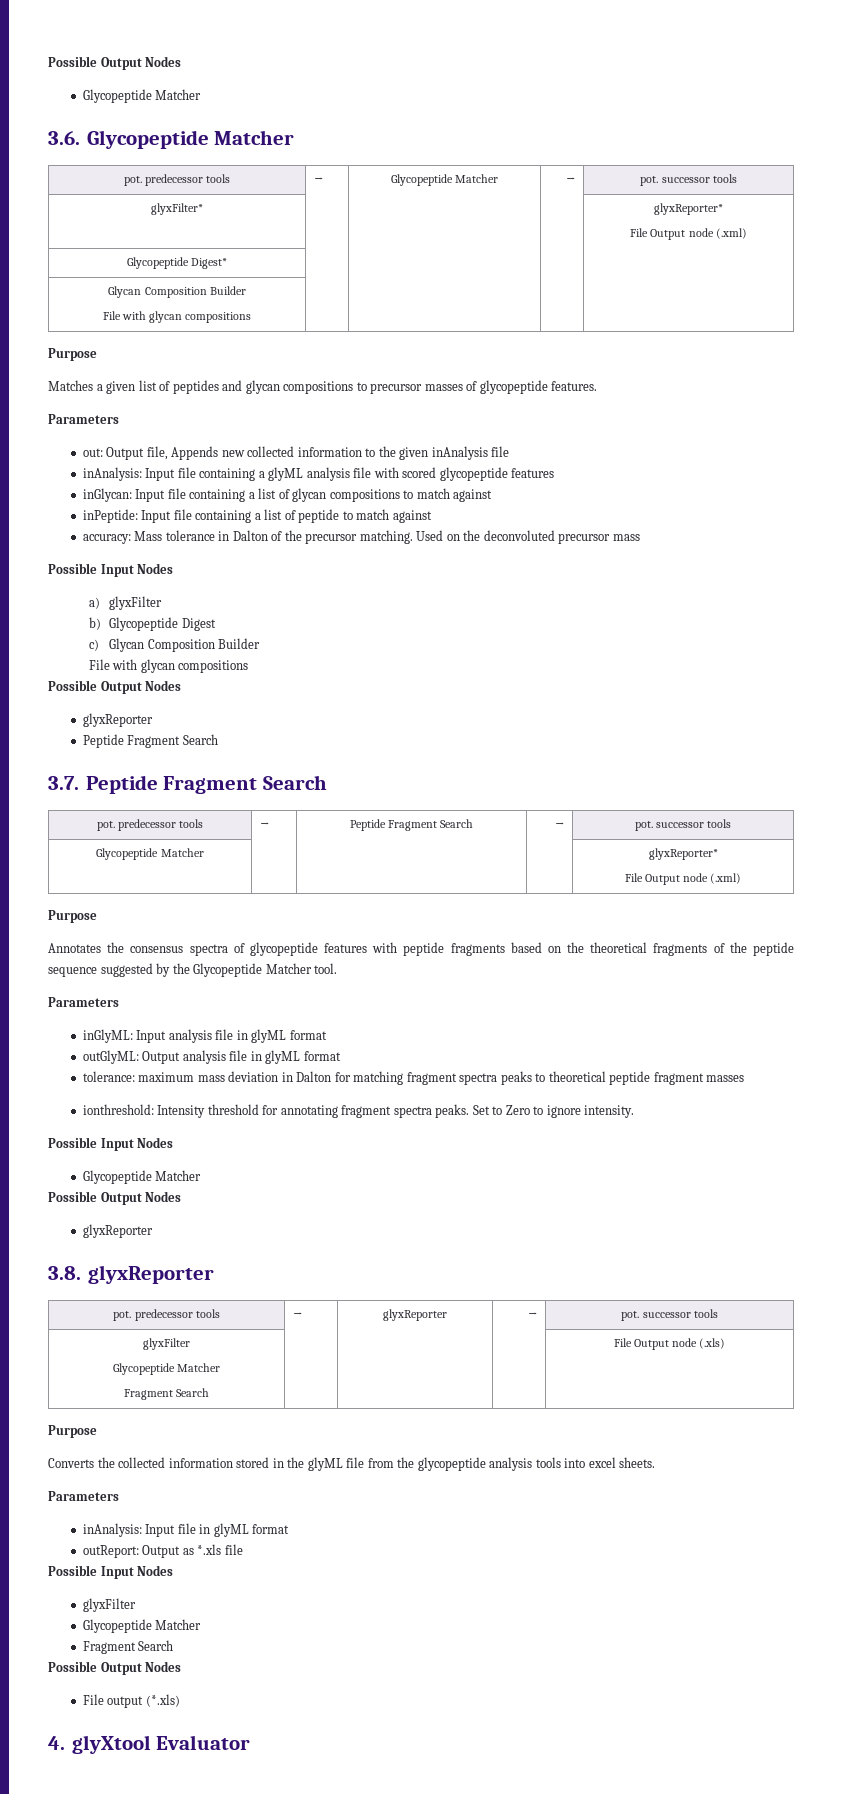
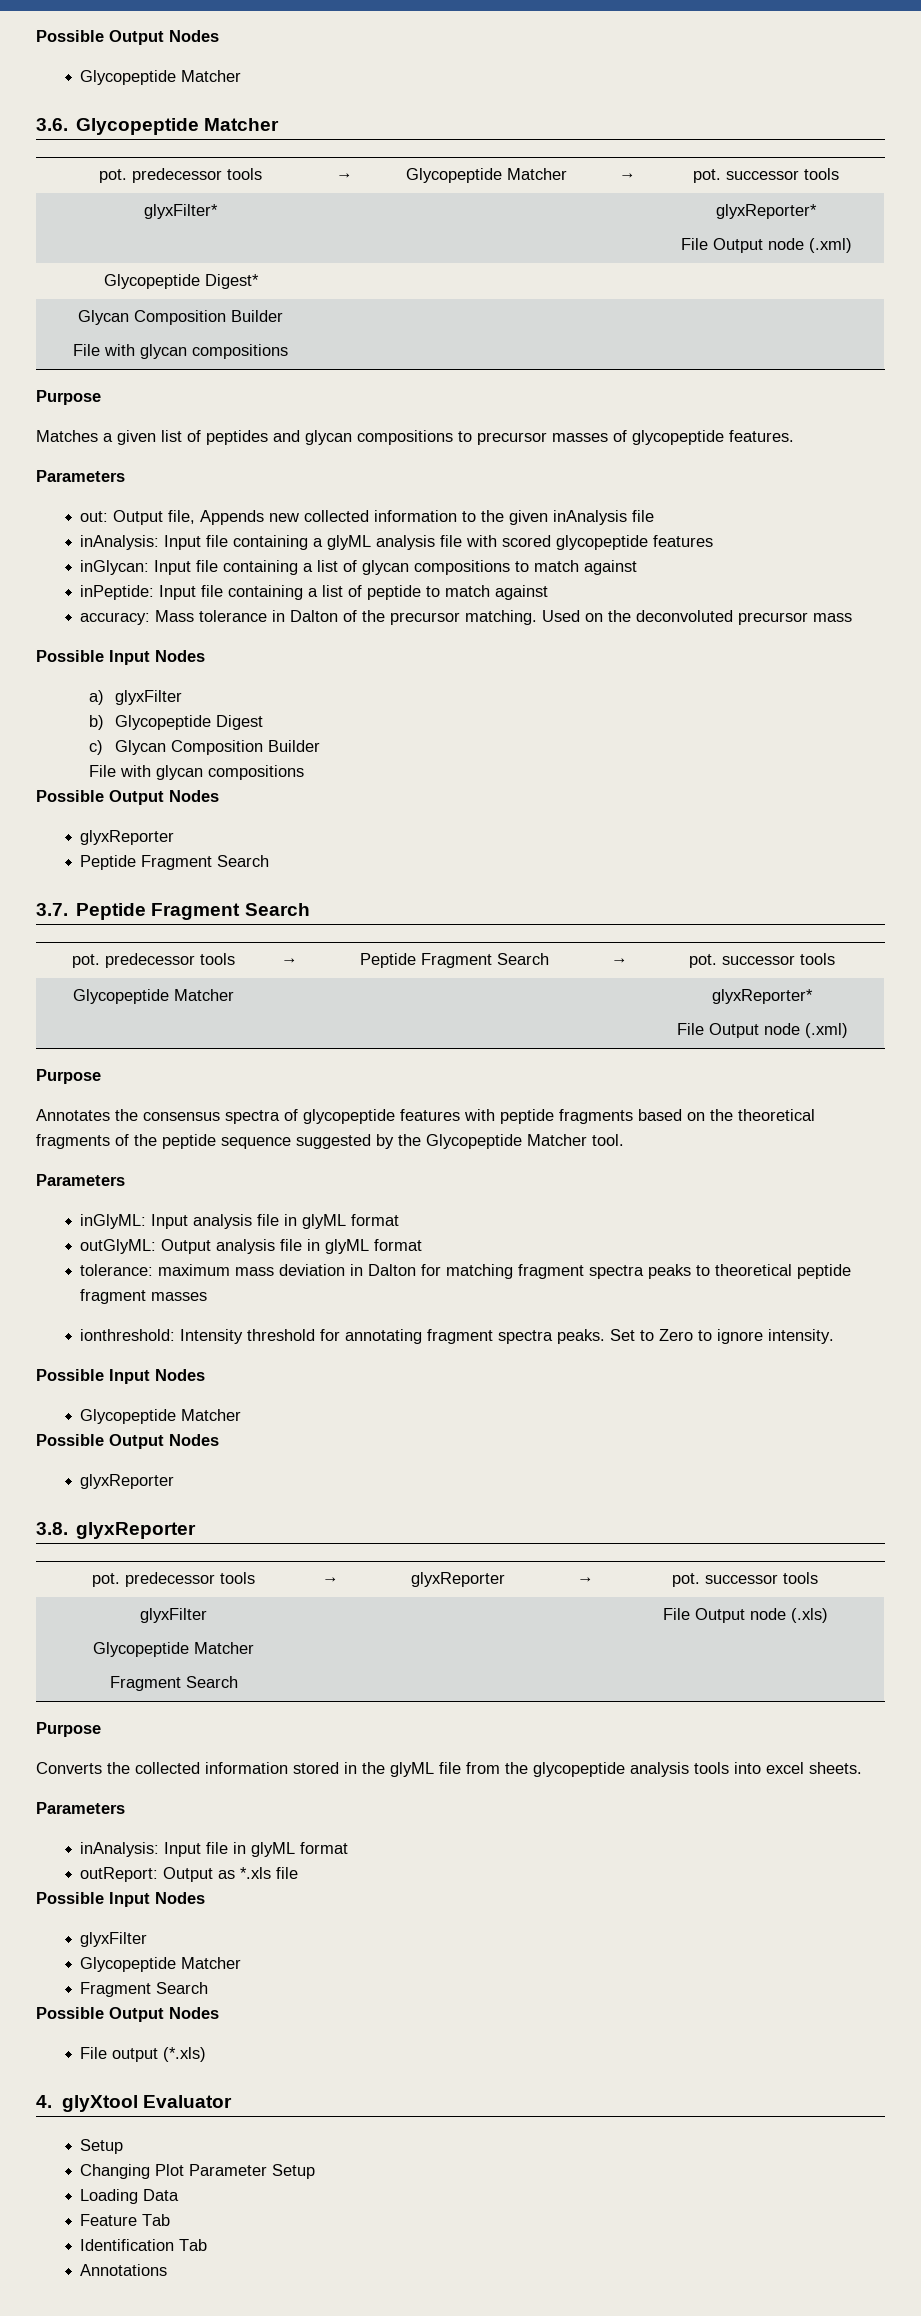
  4. glyXtool Evaluator
+ Setup
+ Changing Plot Parameter Setup
+ Loading Data
+ Feature Tab
+ Identification Tab
+ Annotations

